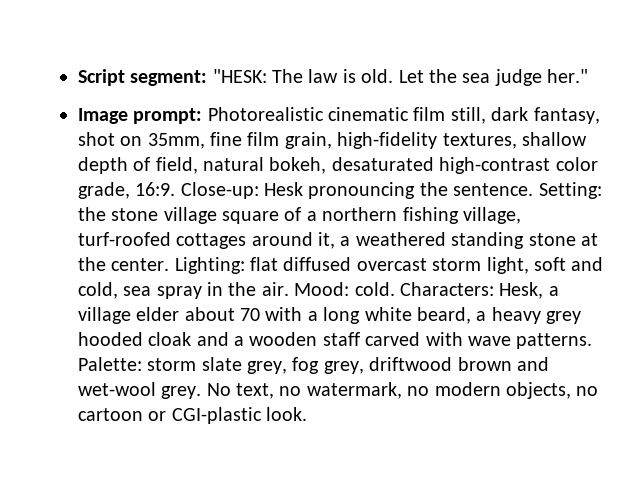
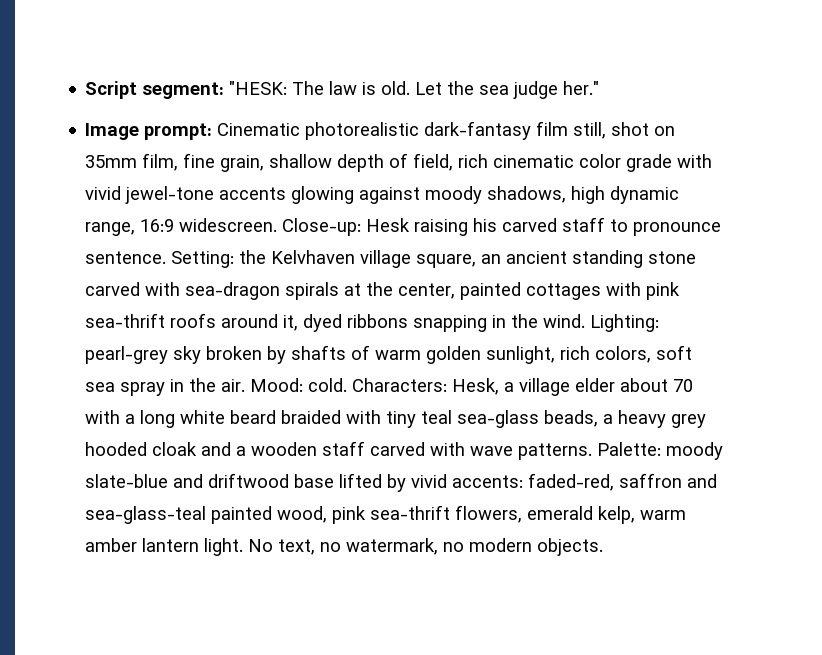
- Image prompt: Photorealistic cinematic film still, dark fantasy, shot on 35mm, fine film grain, high-fidelity textures, shallow depth of field, natural bokeh, desaturated high-contrast color grade, 16:9. Close-up: Hesk pronouncing the sentence. Setting: the stone village square of a northern fishing village, turf-roofed cottages around it, a weathered standing stone at the center. Lighting: flat diffused overcast storm light, soft and cold, sea spray in the air.
+ Image prompt: Cinematic photorealistic dark-fantasy film still, shot on 35mm film, fine grain, shallow depth of field, rich cinematic color grade with vivid jewel-tone accents glowing against moody shadows, high dynamic range, 16:9 widescreen. Close-up: Hesk raising his carved staff to pronounce sentence. Setting: the Kelvhaven village square, an ancient standing stone carved with sea-dragon spirals at the center, painted cottages with pink sea-thrift roofs around it, dyed ribbons snapping in the wind. Lighting: pearl-grey sky broken by shafts of warm golden sunlight, rich colors, soft sea spray in the air.
- Characters: Hesk, a village elder about 70 with a long white beard, a heavy grey hooded cloak and a wooden staff carved with wave patterns.
+ Characters: Hesk, a village elder about 70 with a long white beard braided with tiny teal sea-glass beads, a heavy grey hooded cloak and a wooden staff carved with wave patterns.
- Palette: storm slate grey, fog grey, driftwood brown and wet-wool grey.
+ Palette: moody slate-blue and driftwood base lifted by vivid accents: faded-red, saffron and sea-glass-teal painted wood, pink sea-thrift flowers, emerald kelp, warm amber lantern light.
- No text, no watermark, no modern objects, no cartoon or CGI-plastic look.
+ No text, no watermark, no modern objects.

